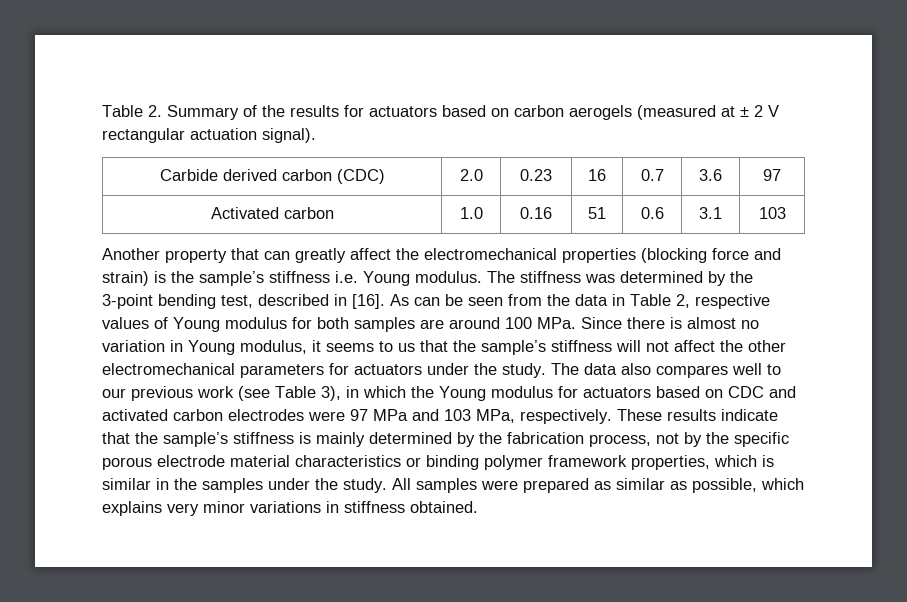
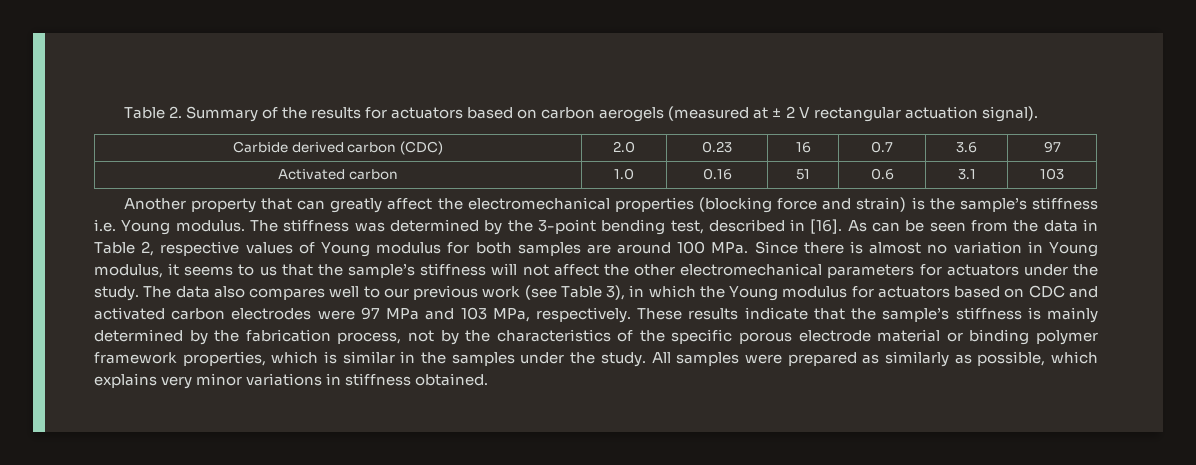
- These results indicate that the sample’s stiffness is mainly determined by the fabrication process, not by the specific porous electrode material characteristics or binding polymer framework properties, which is similar in the samples under the study.
+ These results indicate that the sample’s stiffness is mainly determined by the fabrication process, not by the characteristics of the specific porous electrode material or binding polymer framework properties, which is similar in the samples under the study.
- All samples were prepared as similar as possible, which explains very minor variations in stiffness obtained.
+ All samples were prepared as similarly as possible, which explains very minor variations in stiffness obtained.

